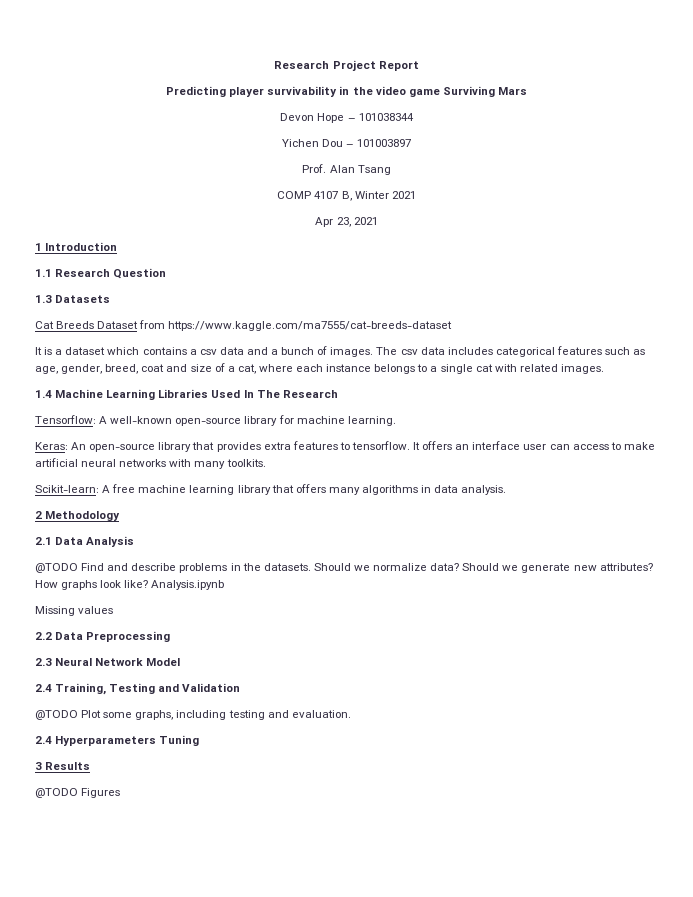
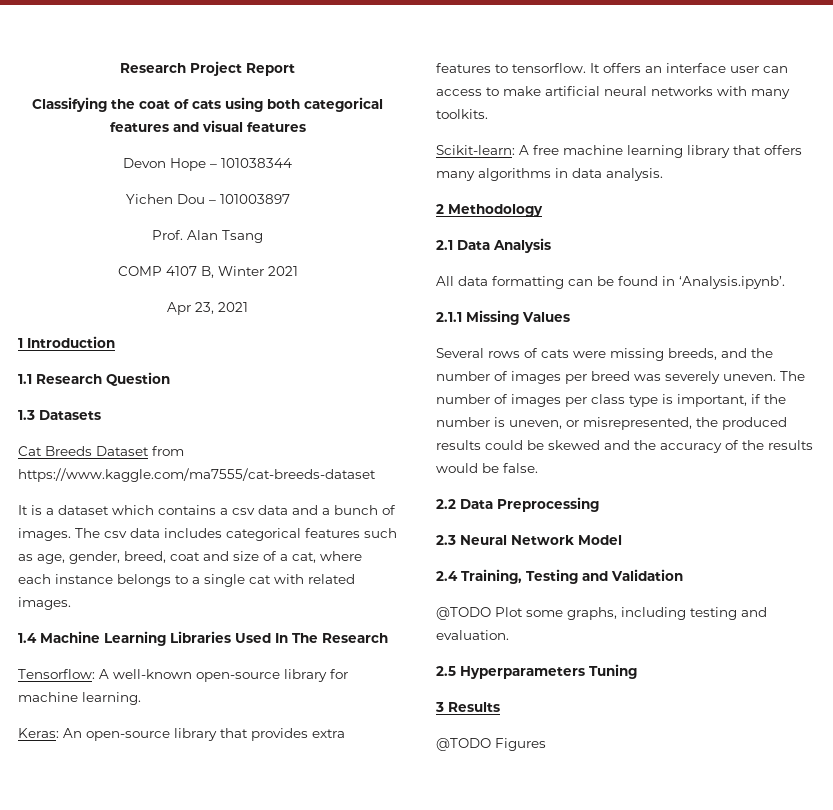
- Predicting player survivability in the video game Surviving Mars
+ Classifying the coat of cats using both categorical features and visual features
- @TODO Find and describe problems in the datasets. Should we normalize data? Should we generate new attributes? How graphs look like? Analysis.ipynb
- Missing values
+ All data formatting can be found in ‘Analysis.ipynb’.
+ 2.1.1 Missing Values
+ Several rows of cats were missing breeds, and the number of images per breed was severely uneven. The number of images per class type is important, if the number is uneven, or misrepresented, the produced results could be skewed and the accuracy of the results would be false.
- 2.4 Hyperparameters Tuning
+ 2.5 Hyperparameters Tuning

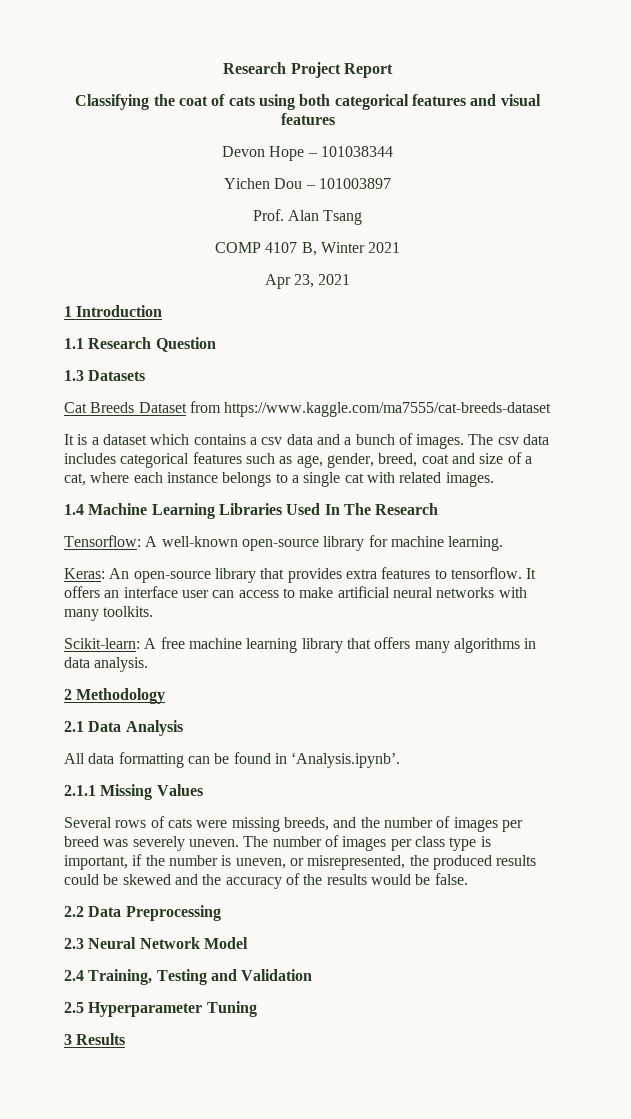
- @TODO Plot some graphs, including testing and evaluation.
- 2.5 Hyperparameters Tuning
+ 2.5 Hyperparameter Tuning
- @TODO Figures

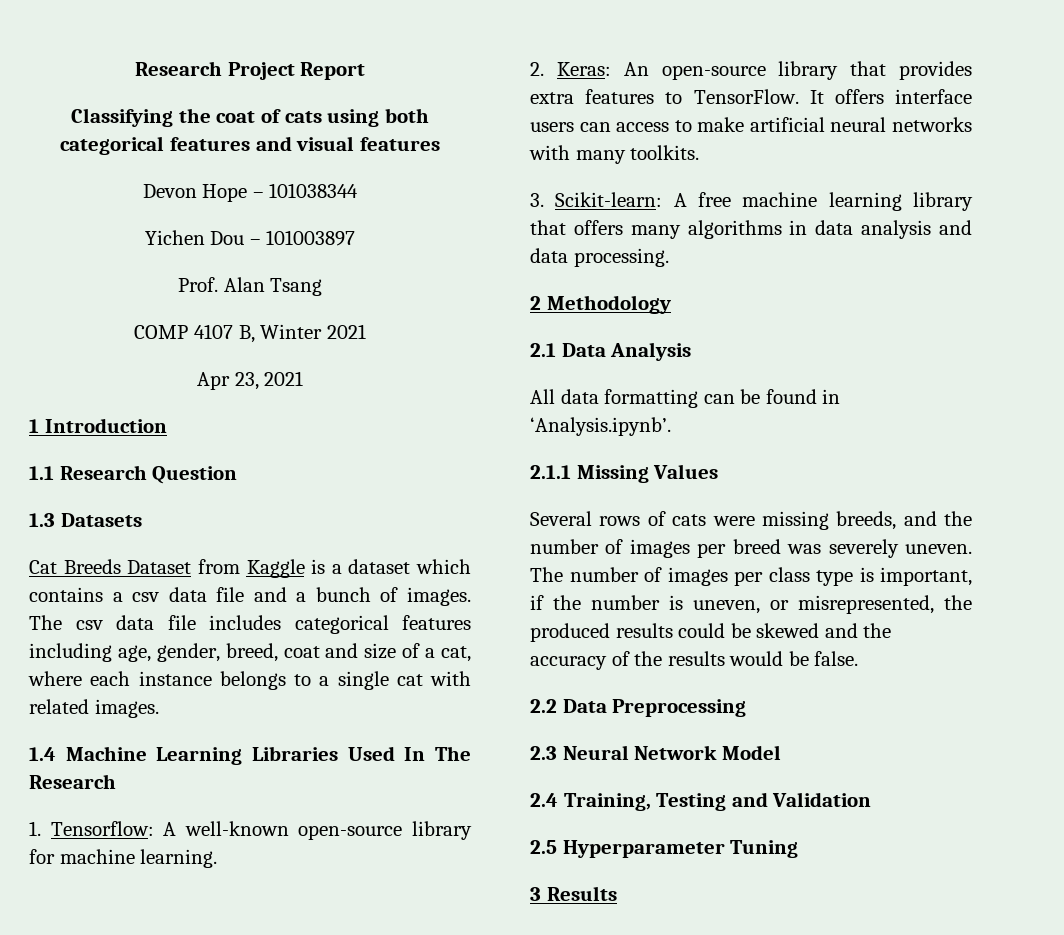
- Cat Breeds Dataset from https://www.kaggle.com/ma7555/cat-breeds-dataset
- It is a dataset which contains a csv data and a bunch of images.
+ Cat Breeds Dataset from Kaggle is a dataset which contains a csv data file and a bunch of images.
- The csv data includes categorical features such as age, gender, breed, coat and size of a cat, where each instance belongs to a single cat with related images.
+ The csv data file includes categorical features including age, gender, breed, coat and size of a cat, where each instance belongs to a single cat with related images.
- Tensorflow: A well-known open-source library for machine learning.
+ 1. Tensorflow: A well-known open-source library for machine learning.
- Keras: An open-source library that provides extra features to tensorflow.
+ 2. Keras: An open-source library that provides extra features to TensorFlow.
- It offers an interface user can access to make artificial neural networks with many toolkits.
+ It offers interface users can access to make artificial neural networks with many toolkits.
- Scikit-learn: A free machine learning library that offers many algorithms in data analysis.
+ 3. Scikit-learn: A free machine learning library that offers many algorithms in data analysis and data processing.

